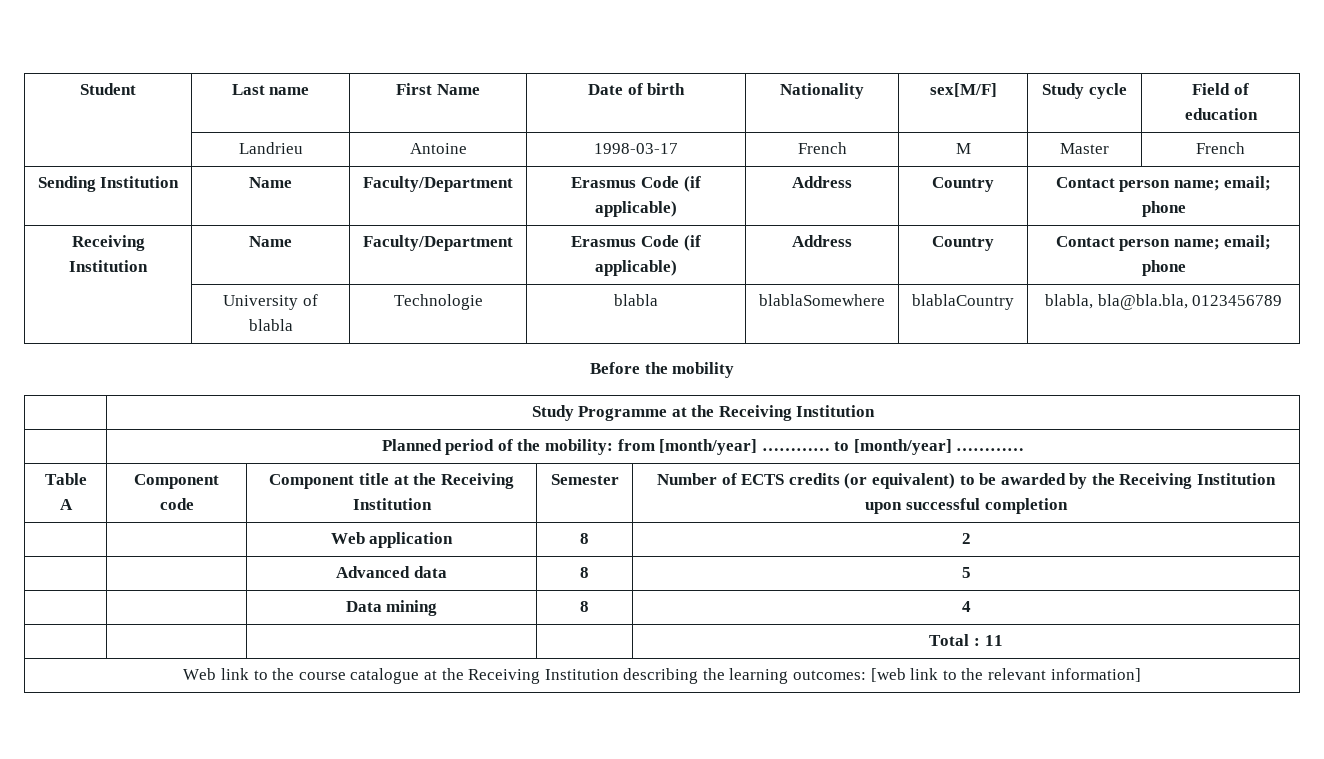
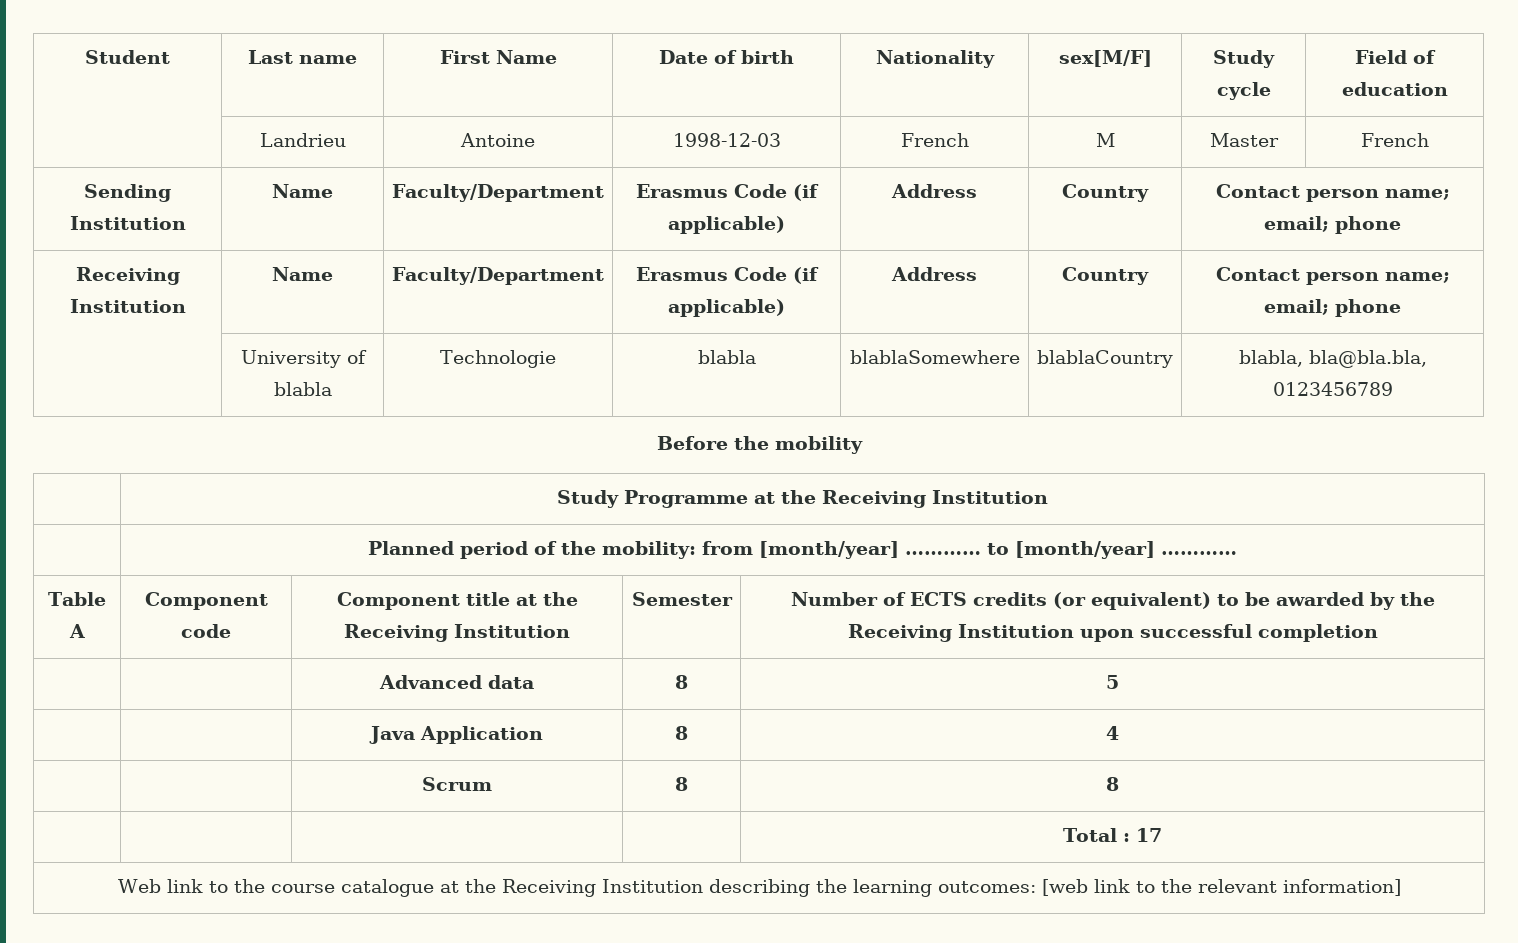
- | Landrieu | Antoine | 1998-03-17 | French | M | Master | French
+ | Landrieu | Antoine | 1998-12-03 | French | M | Master | French
- | | Web application | 8 | 2
- | | Data mining | 8 | 4
+ | | Java Application | 8 | 4
+ | | Scrum | 8 | 8
- | | | | Total : 11
+ | | | | Total : 17

